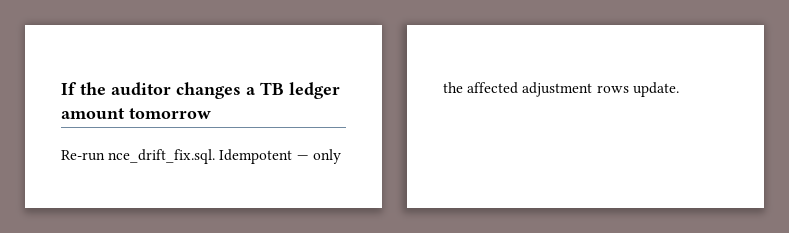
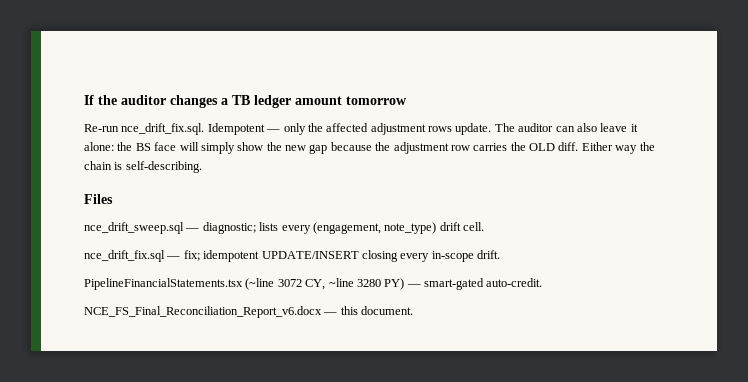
+ The auditor can also leave it alone: the BS face will simply show the new gap because the adjustment row carries the OLD diff. Either way the chain is self-describing.
+ Files
+ nce_drift_sweep.sql — diagnostic; lists every (engagement, note_type) drift cell.
+ nce_drift_fix.sql — fix; idempotent UPDATE/INSERT closing every in-scope drift.
+ PipelineFinancialStatements.tsx (~line 3072 CY, ~line 3280 PY) — smart-gated auto-credit.
+ NCE_FS_Final_Reconciliation_Report_v6.docx — this document.

